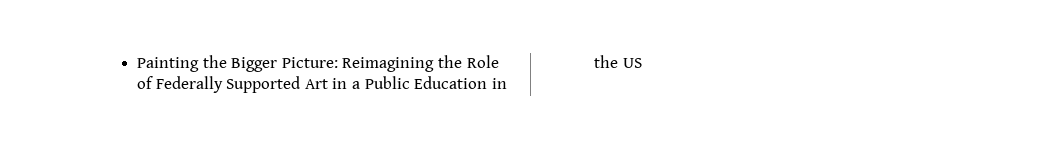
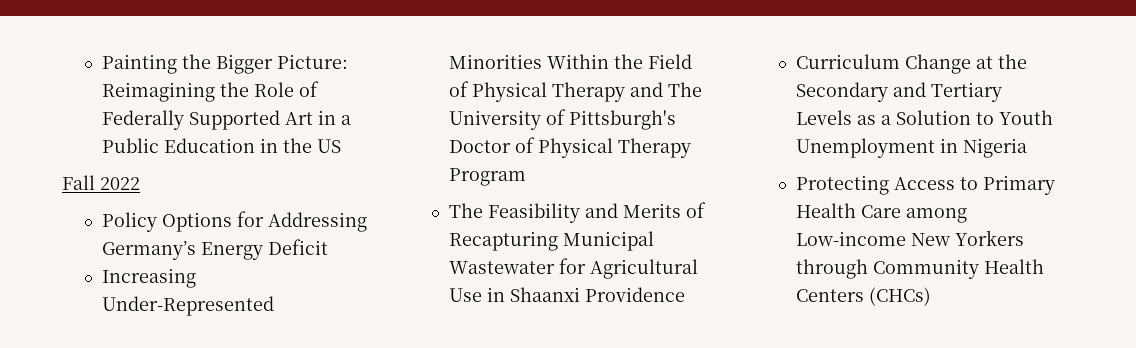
+ Fall 2022
+ Policy Options for Addressing Germany’s Energy Deficit
+ Increasing Under-Represented Minorities Within the Field of Physical Therapy and The University of Pittsburgh's Doctor of Physical Therapy Program
+ The Feasibility and Merits of Recapturing Municipal Wastewater for Agricultural Use in Shaanxi Providence
+ Curriculum Change at the Secondary and Tertiary Levels as a Solution to Youth Unemployment in Nigeria
+ Protecting Access to Primary Health Care among Low-income New Yorkers through Community Health Centers (CHCs)

